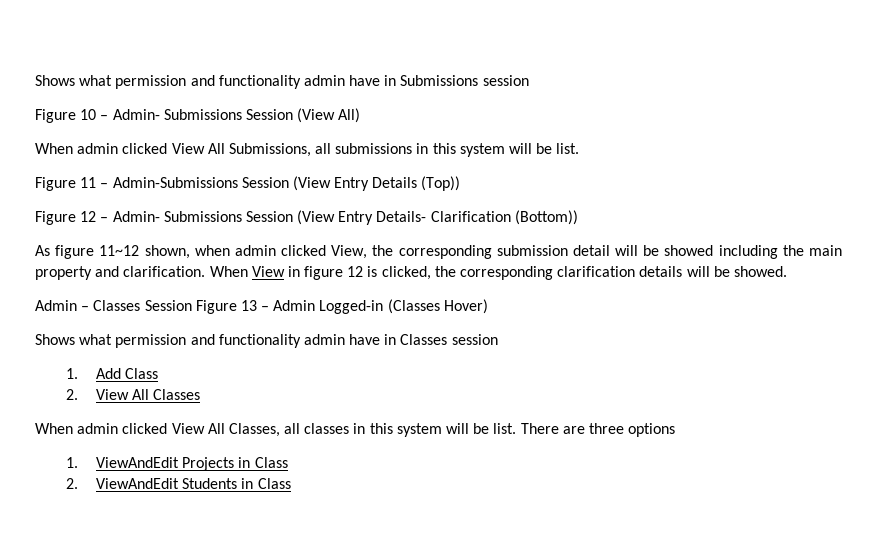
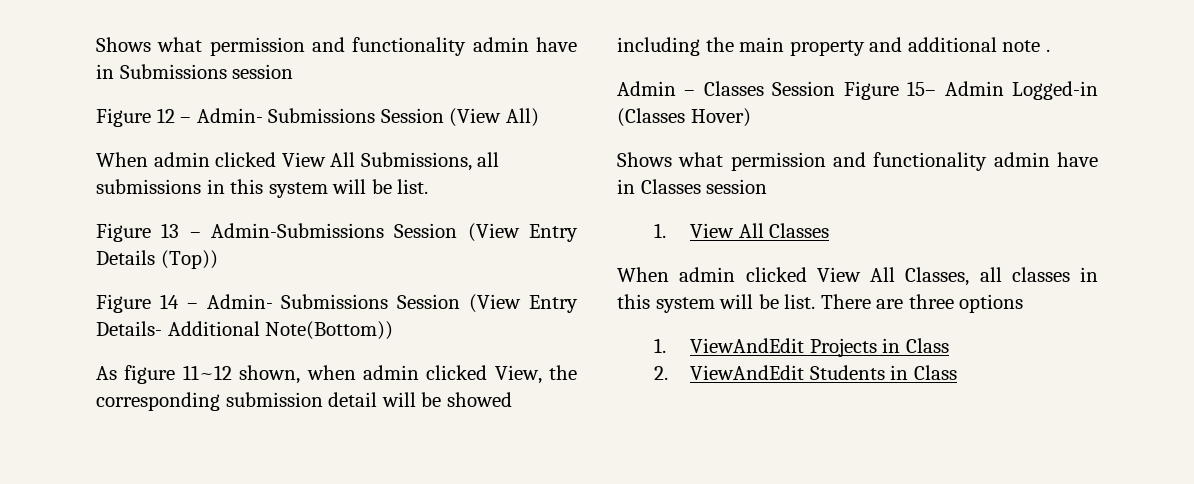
- Figure 10 – Admin- Submissions Session (View All)
+ Figure 12 – Admin- Submissions Session (View All)
- Figure 11 – Admin-Submissions Session (View Entry Details (Top))
+ Figure 13 – Admin-Submissions Session (View Entry Details (Top))
- Figure 12 – Admin- Submissions Session (View Entry Details- Clarification (Bottom))
+ Figure 14 – Admin- Submissions Session (View Entry Details- Additional Note(Bottom))
- As figure 11~12 shown, when admin clicked View, the corresponding submission detail will be showed including the main property and clarification. When View in figure 12 is clicked, the corresponding clarification details will be showed.
+ As figure 11~12 shown, when admin clicked View, the corresponding submission detail will be showed including the main property and additional note .
- Admin – Classes Session Figure 13 – Admin Logged-in (Classes Hover)
+ Admin – Classes Session Figure 15– Admin Logged-in (Classes Hover)
- 1. Add Class
- 2. View All Classes
+ 1. View All Classes

